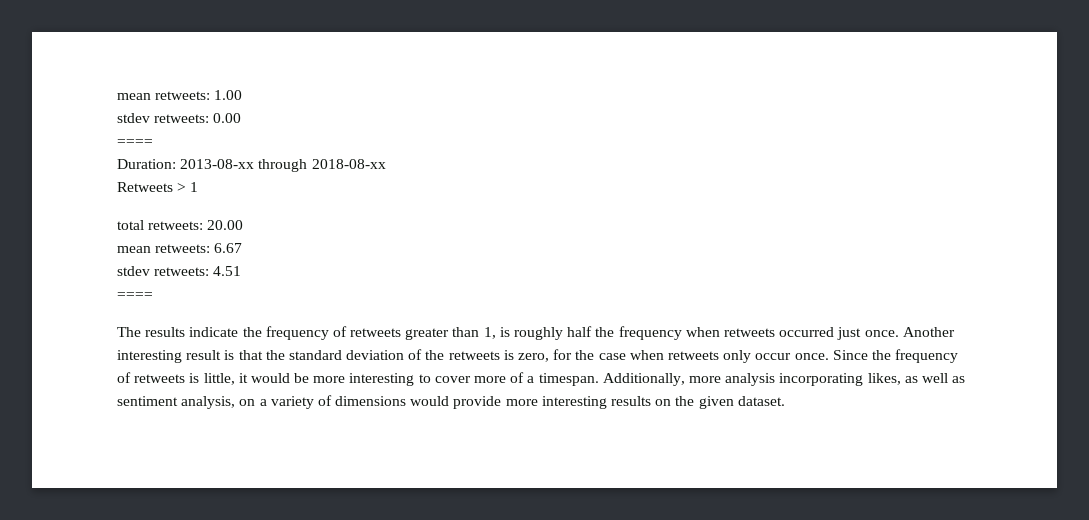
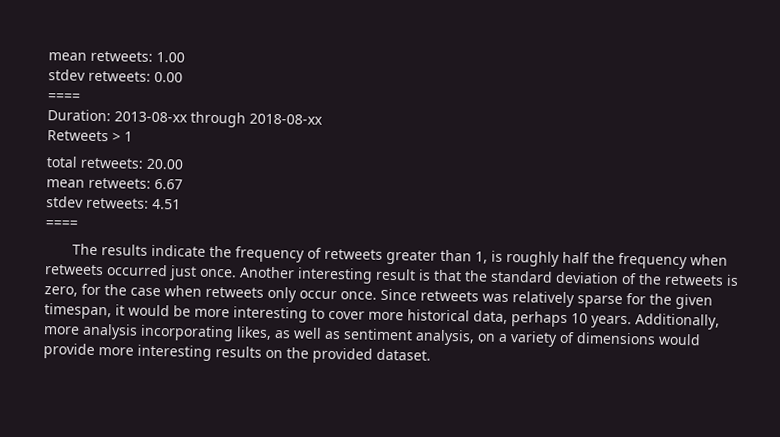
- Since the frequency of retweets is little, it would be more interesting to cover more of a timespan.
+ Since retweets was relatively sparse for the given timespan, it would be more interesting to cover more historical data, perhaps 10 years.
- Additionally, more analysis incorporating likes, as well as sentiment analysis, on a variety of dimensions would provide more interesting results on the given dataset.
+ Additionally, more analysis incorporating likes, as well as sentiment analysis, on a variety of dimensions would provide more interesting results on the provided dataset.

